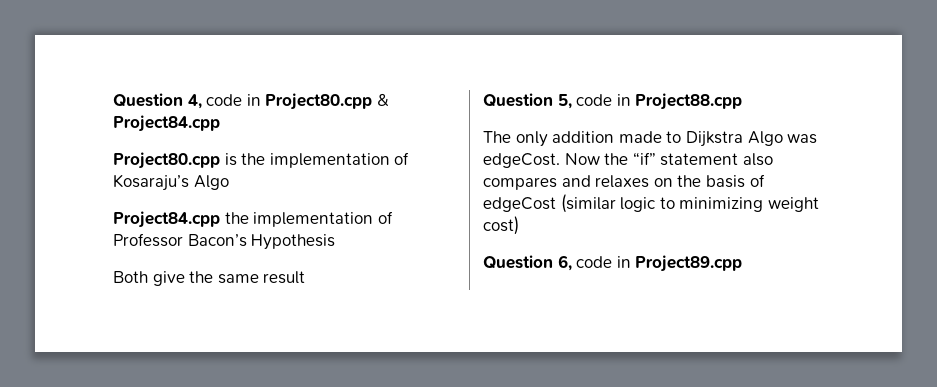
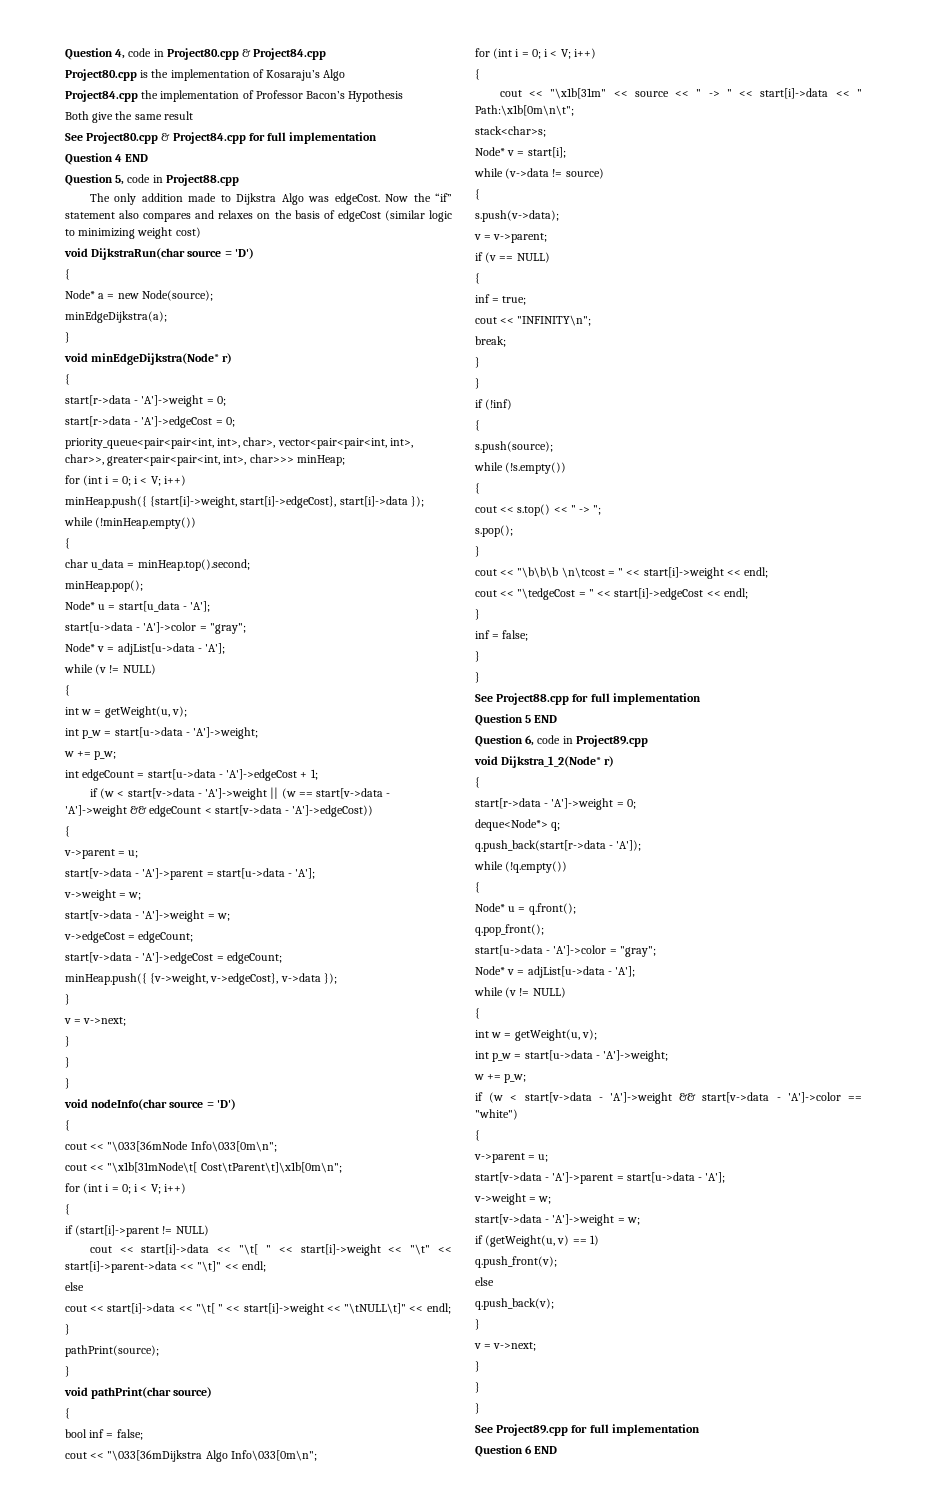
+ See Project80.cpp & Project84.cpp for full implementation
+ Question 4 END
+ void DijkstraRun(char source = 'D')
+ {
+ Node* a = new Node(source);
+ minEdgeDijkstra(a);
+ }
+ void minEdgeDijkstra(Node* r)
+ {
+ start[r->data - 'A']->weight = 0;
+ start[r->data - 'A']->edgeCost = 0;
+ priority_queue<pair<pair<int, int>, char>, vector<pair<pair<int, int>, char>>, greater<pair<pair<int, int>, char>>> minHeap;
+ for (int i = 0; i < V; i++)
+ minHeap.push({ {start[i]->weight, start[i]->edgeCost}, start[i]->data });
+ while (!minHeap.empty())
+ {
+ char u_data = minHeap.top().second;
+ minHeap.pop();
+ Node* u = start[u_data - 'A'];
+ start[u->data - 'A']->color = "gray";
+ Node* v = adjList[u->data - 'A'];
+ while (v != NULL)
+ {
+ int w = getWeight(u, v);
+ int p_w = start[u->data - 'A']->weight;
+ w += p_w;
+ int edgeCount = start[u->data - 'A']->edgeCost + 1;
+ if (w < start[v->data - 'A']->weight || (w == start[v->data - 'A']->weight && edgeCount < start[v->data - 'A']->edgeCost))
+ {
+ v->parent = u;
+ start[v->data - 'A']->parent = start[u->data - 'A'];
+ v->weight = w;
+ start[v->data - 'A']->weight = w;
+ v->edgeCost = edgeCount;
+ start[v->data - 'A']->edgeCost = edgeCount;
+ minHeap.push({ {v->weight, v->edgeCost}, v->data });
+ }
+ v = v->next;
+ }
+ }
+ }
+ void nodeInfo(char source = 'D')
+ {
+ cout << "\033[36mNode Info\033[0m\n";
+ cout << "\x1b[31mNode\t[ Cost\tParent\t]\x1b[0m\n";
+ for (int i = 0; i < V; i++)
+ {
+ if (start[i]->parent != NULL)
+ cout << start[i]->data << "\t[ " << start[i]->weight << "\t" << start[i]->parent->data << "\t]" << endl;
+ else
+ cout << start[i]->data << "\t[ " << start[i]->weight << "\tNULL\t]" << endl;
+ }
+ pathPrint(source);
+ }
+ void pathPrint(char source)
+ {
+ bool inf = false;
+ cout << "\033[36mDijkstra Algo Info\033[0m\n";
+ for (int i = 0; i < V; i++)
+ {
+ cout << "\x1b[31m" << source << " -> " << start[i]->data << " Path:\x1b[0m\n\t";
+ stack<char>s;
+ Node* v = start[i];
+ while (v->data != source)
+ {
+ s.push(v->data);
+ v = v->parent;
+ if (v == NULL)
+ {
+ inf = true;
+ cout << "INFINITY\n";
+ break;
+ }
+ }
+ if (!inf)
+ {
+ s.push(source);
+ while (!s.empty())
+ {
+ cout << s.top() << " -> ";
+ s.pop();
+ }
+ cout << "\b\b\b \n\tcost = " << start[i]->weight << endl;
+ cout << "\tedgeCost = " << start[i]->edgeCost << endl;
+ }
+ inf = false;
+ }
+ }
+ See Project88.cpp for full implementation
+ Question 5 END
+ void Dijkstra_1_2(Node* r)
+ {
+ start[r->data - 'A']->weight = 0;
+ deque<Node*> q;
+ q.push_back(start[r->data - 'A']);
+ while (!q.empty())
+ {
+ Node* u = q.front();
+ q.pop_front();
+ start[u->data - 'A']->color = "gray";
+ Node* v = adjList[u->data - 'A'];
+ while (v != NULL)
+ {
+ int w = getWeight(u, v);
+ int p_w = start[u->data - 'A']->weight;
+ w += p_w;
+ if (w < start[v->data - 'A']->weight && start[v->data - 'A']->color == "white")
+ {
+ v->parent = u;
+ start[v->data - 'A']->parent = start[u->data - 'A'];
+ v->weight = w;
+ start[v->data - 'A']->weight = w;
+ if (getWeight(u, v) == 1)
+ q.push_front(v);
+ else
+ q.push_back(v);
+ }
+ v = v->next;
+ }
+ }
+ }
+ See Project89.cpp for full implementation
+ Question 6 END

